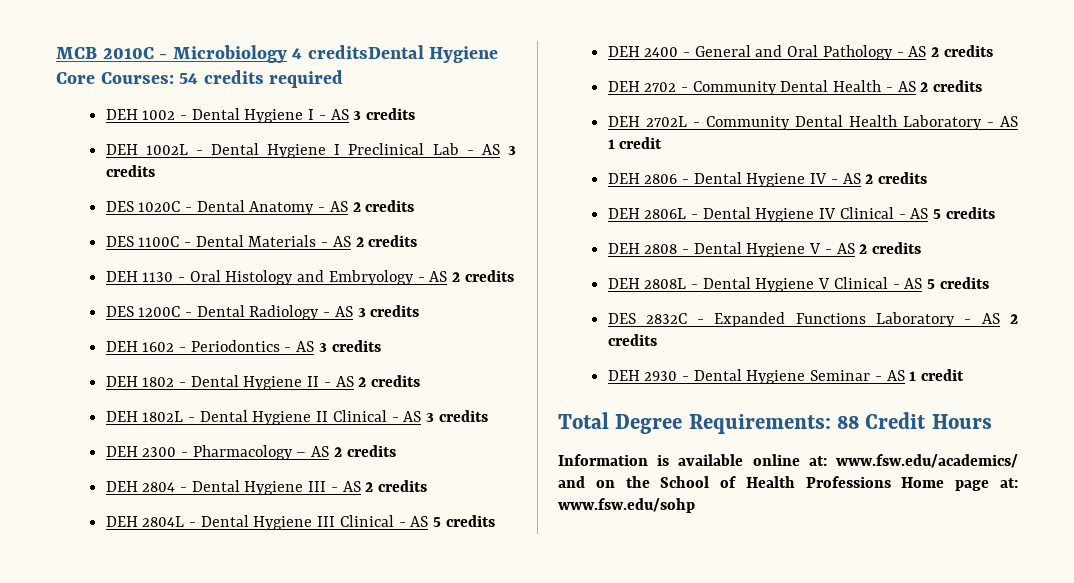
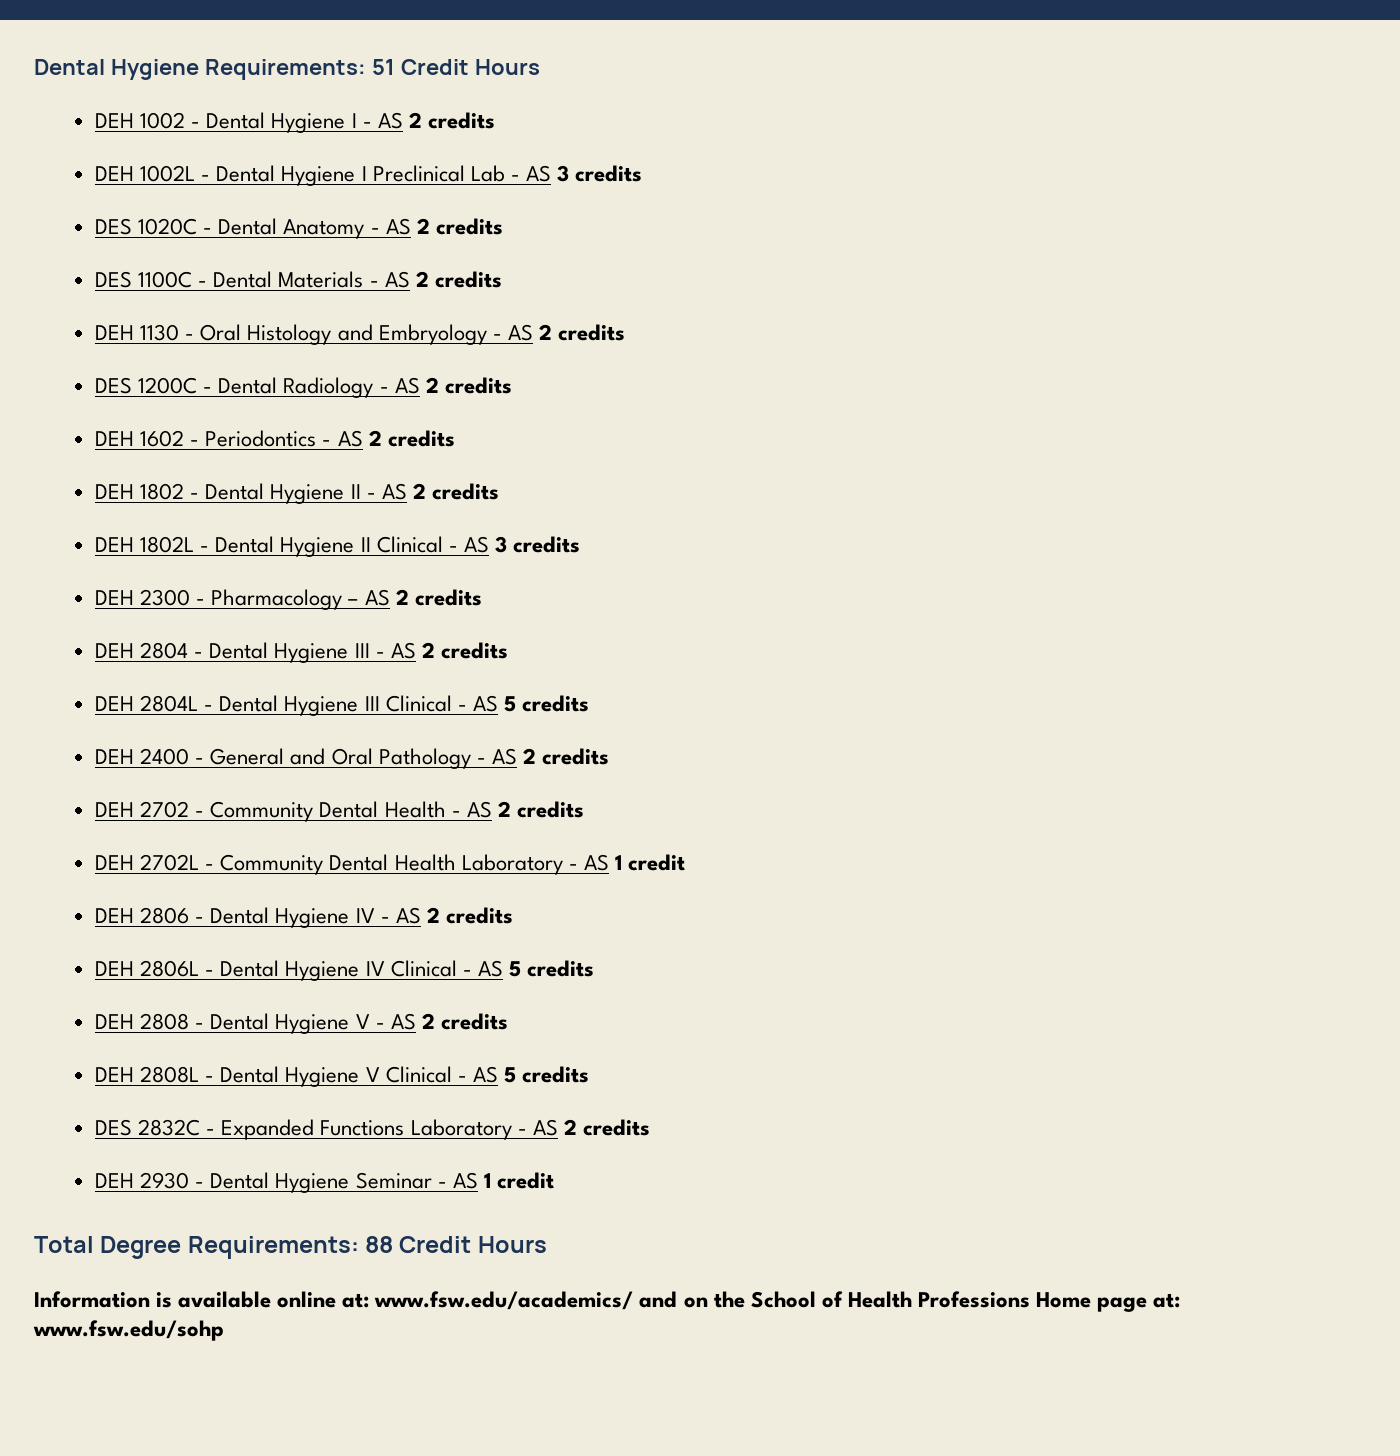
- MCB 2010C - Microbiology 4 creditsDental Hygiene Core Courses: 54 credits required
+ Dental Hygiene Requirements: 51 Credit Hours
- DEH 1002 - Dental Hygiene I - AS 3 credits
+ DEH 1002 - Dental Hygiene I - AS 2 credits
- DES 1200C - Dental Radiology - AS 3 credits
+ DES 1200C - Dental Radiology - AS 2 credits
- DEH 1602 - Periodontics - AS 3 credits
+ DEH 1602 - Periodontics - AS 2 credits

